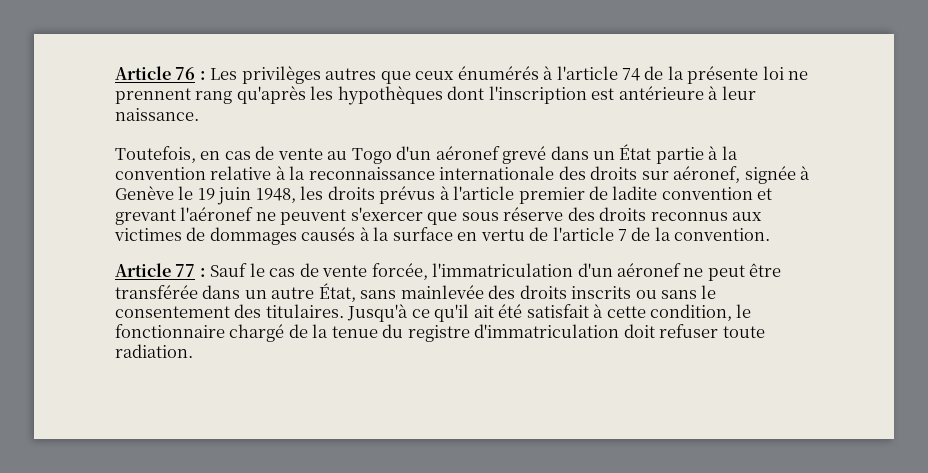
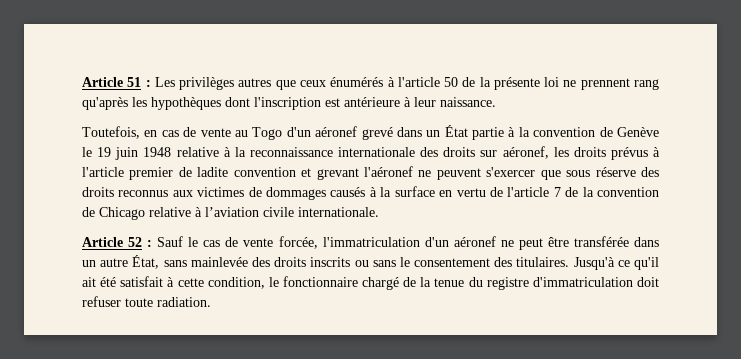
- Article 76 : Les privilèges autres que ceux énumérés à l'article 74 de la présente loi ne prennent rang qu'après les hypothèques dont l'inscription est antérieure à leur naissance.
+ Article 51 : Les privilèges autres que ceux énumérés à l'article 50 de la présente loi ne prennent rang qu'après les hypothèques dont l'inscription est antérieure à leur naissance.
- Toutefois, en cas de vente au Togo d'un aéronef grevé dans un État partie à la convention relative à la reconnaissance internationale des droits sur aéronef, signée à Genève le 19 juin 1948, les droits prévus à l'article premier de ladite convention et grevant l'aéronef ne peuvent s'exercer que sous réserve des droits reconnus aux victimes de dommages causés à la surface en vertu de l'article 7 de la convention.
- Article 77 :
+ Toutefois, en cas de vente au Togo d'un aéronef grevé dans un État partie à la convention de Genève le 19 juin 1948 relative à la reconnaissance internationale des droits sur aéronef, les droits prévus à l'article premier de ladite convention et grevant l'aéronef ne peuvent s'exercer que sous réserve des droits reconnus aux victimes de dommages causés à la surface en vertu de l'article 7 de la convention de Chicago relative à l’aviation civile internationale.
+ Article 52 :

